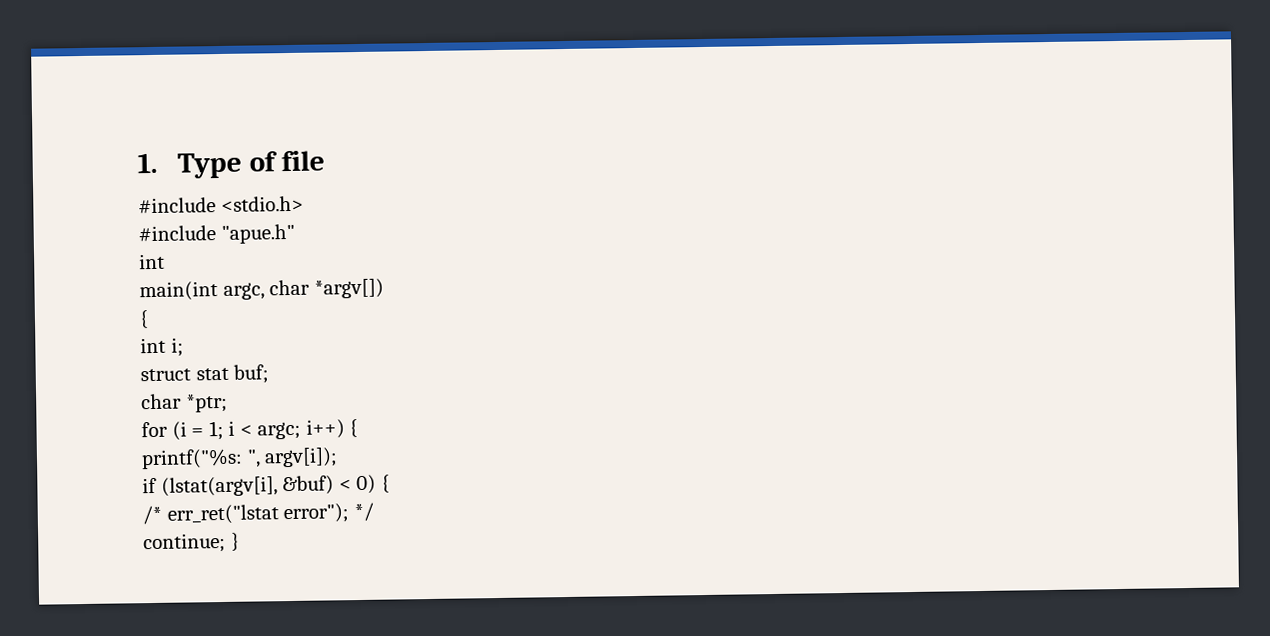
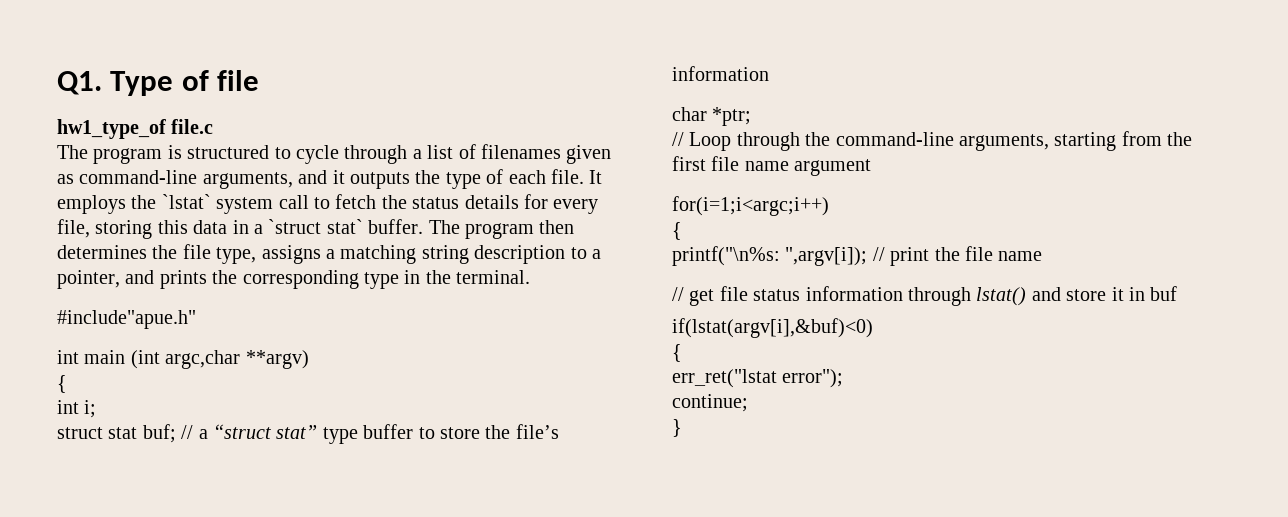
- 1. Type of file
+ Q1. Type of file
- #include <stdio.h>
- #include "apue.h"
- int
- main(int argc, char *argv[])
+ hw1_type_of file.c
+ The program is structured to cycle through a list of filenames given as command-line arguments, and it outputs the type of each file. It employs the `lstat` system call to fetch the status details for every file, storing this data in a `struct stat` buffer. The program then determines the file type, assigns a matching string description to a pointer, and prints the corresponding type in the terminal.
+ #include"apue.h"
+ int main (int argc,char **argv)
- struct stat buf;
+ struct stat buf; // a “struct stat” type buffer to store the file’s information
  char *ptr;
- for (i = 1; i < argc; i++) {
- printf("%s: ", argv[i]);
- if (lstat(argv[i], &buf) < 0) {
- /* err_ret("lstat error"); */
+ // Loop through the command-line arguments, starting from the first file name argument
+ for(i=1;i<argc;i++)
+ {
+ printf("\n%s: ",argv[i]); // print the file name
+ // get file status information through lstat() and store it in buf
+ if(lstat(argv[i],&buf)<0)
+ {
+ err_ret("lstat error");
- continue; }
+ continue;
+ }

